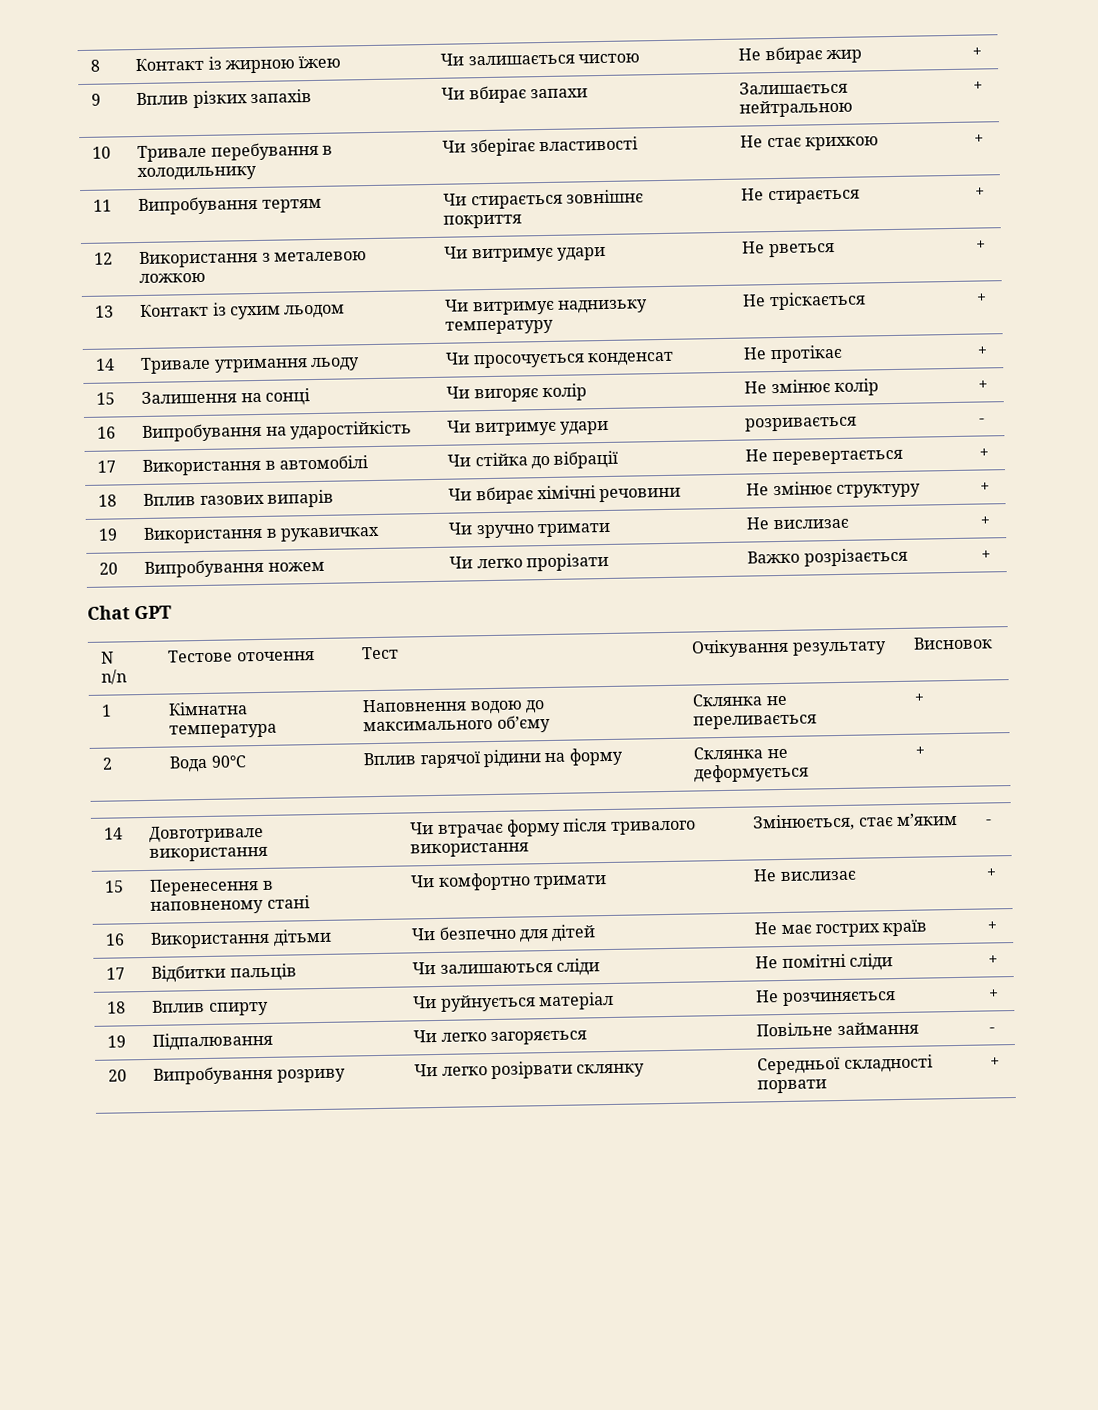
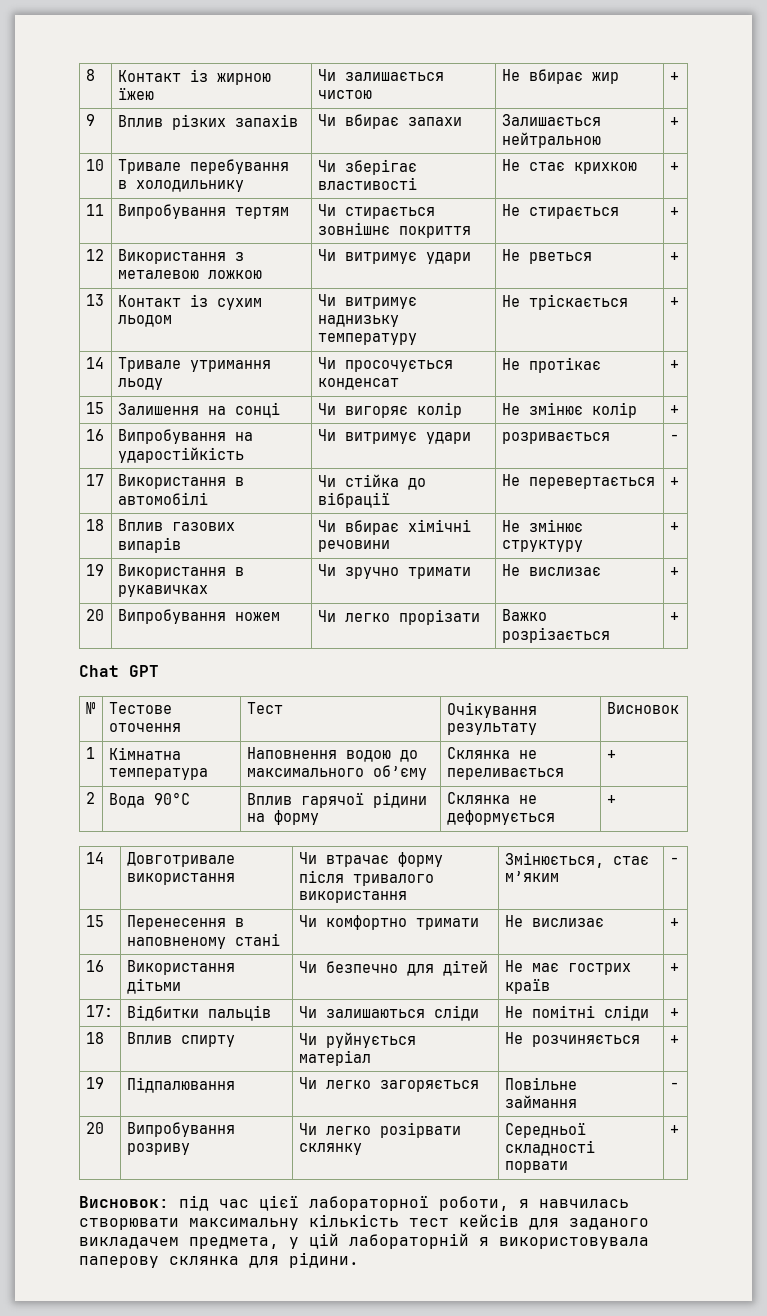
- N n/n | Тестове оточення | Тест | Очікування результату | Висновок
+ № | Тестове оточення | Тест | Очікування результату | Висновок
- 17 | Відбитки пальців | Чи залишаються сліди | Не помітні сліди | +
+ 17: | Відбитки пальців | Чи залишаються сліди | Не помітні сліди | +
+ Висновок: під час цієї лабораторної роботи, я навчилась створювати максимальну кількість тест кейсів для заданого викладачем предмета, у цій лабораторній я використовувала паперову склянка для рідини.

